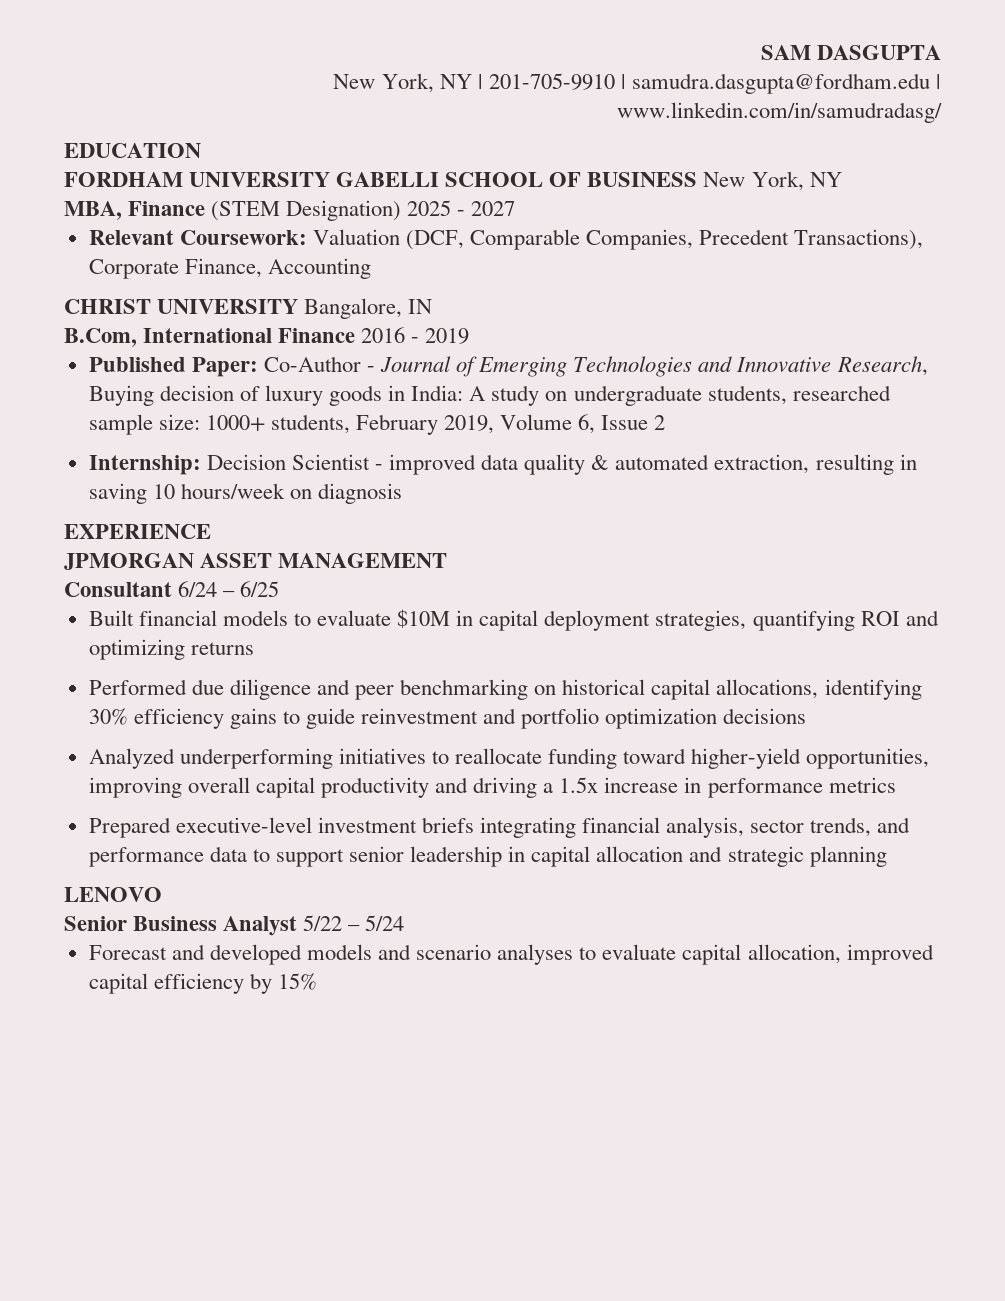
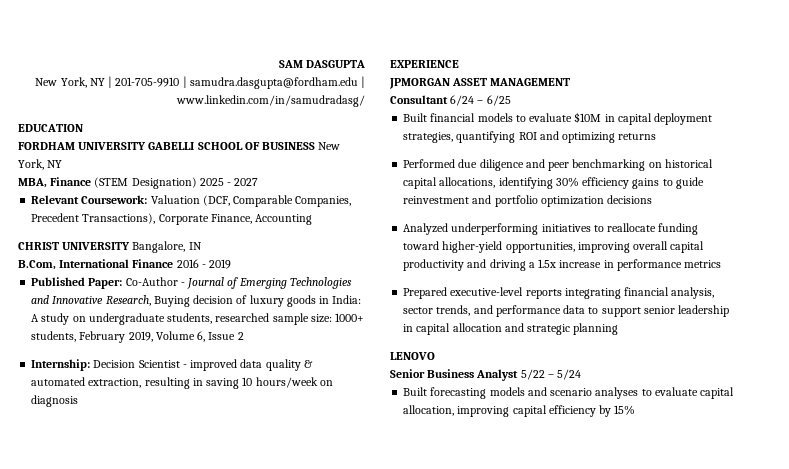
- Prepared executive-level investment briefs integrating financial analysis, sector trends, and performance data to support senior leadership in capital allocation and strategic planning
+ Prepared executive-level reports integrating financial analysis, sector trends, and performance data to support senior leadership in capital allocation and strategic planning
- Forecast and developed models and scenario analyses to evaluate capital allocation, improved capital efficiency by 15%
+ Built forecasting models and scenario analyses to evaluate capital allocation, improving capital efficiency by 15%

